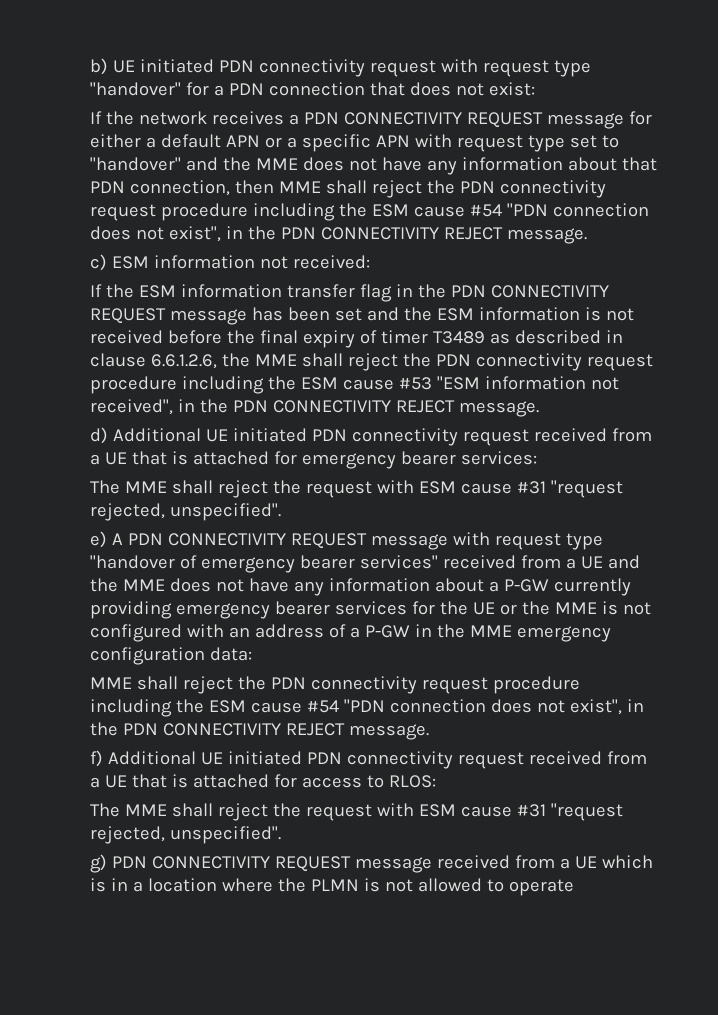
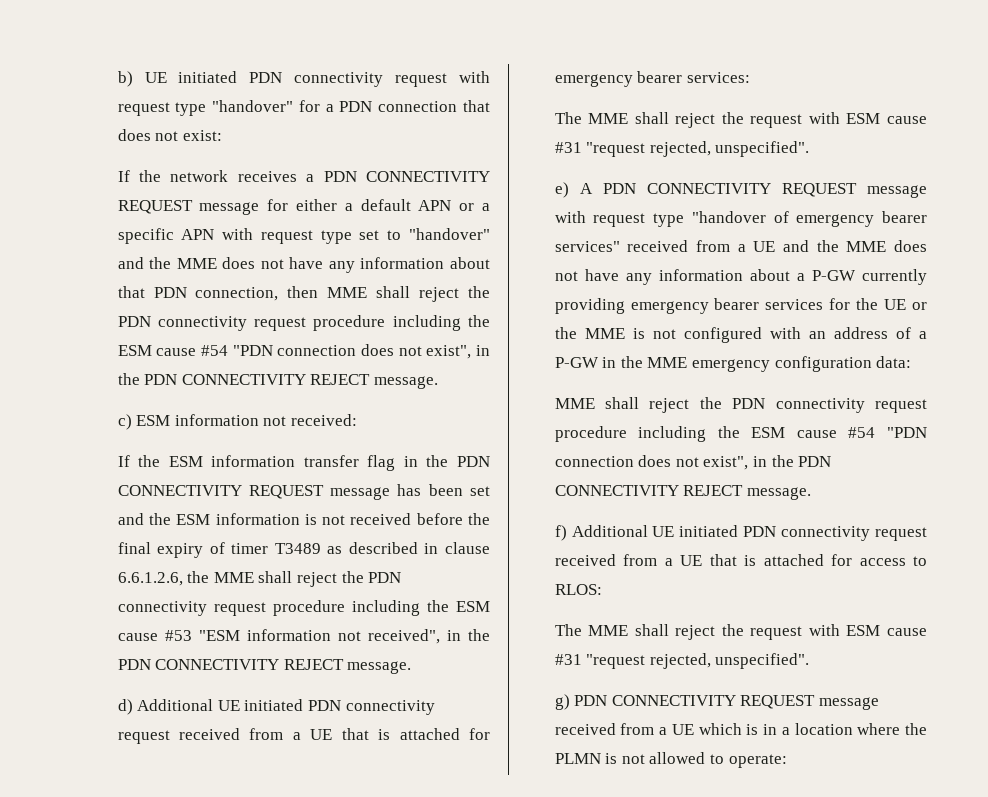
- g) PDN CONNECTIVITY REQUEST message received from a UE which is in a location where the PLMN is not allowed to operate
+ g) PDN CONNECTIVITY REQUEST message received from a UE which is in a location where the PLMN is not allowed to operate:

